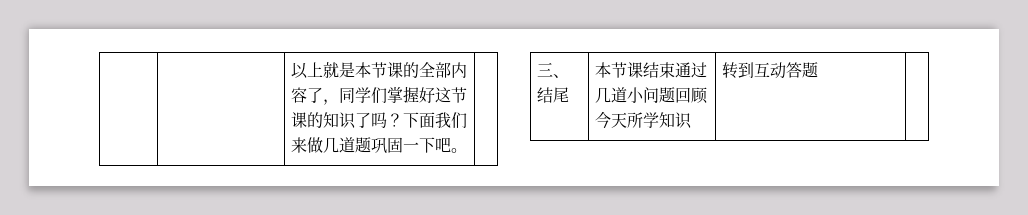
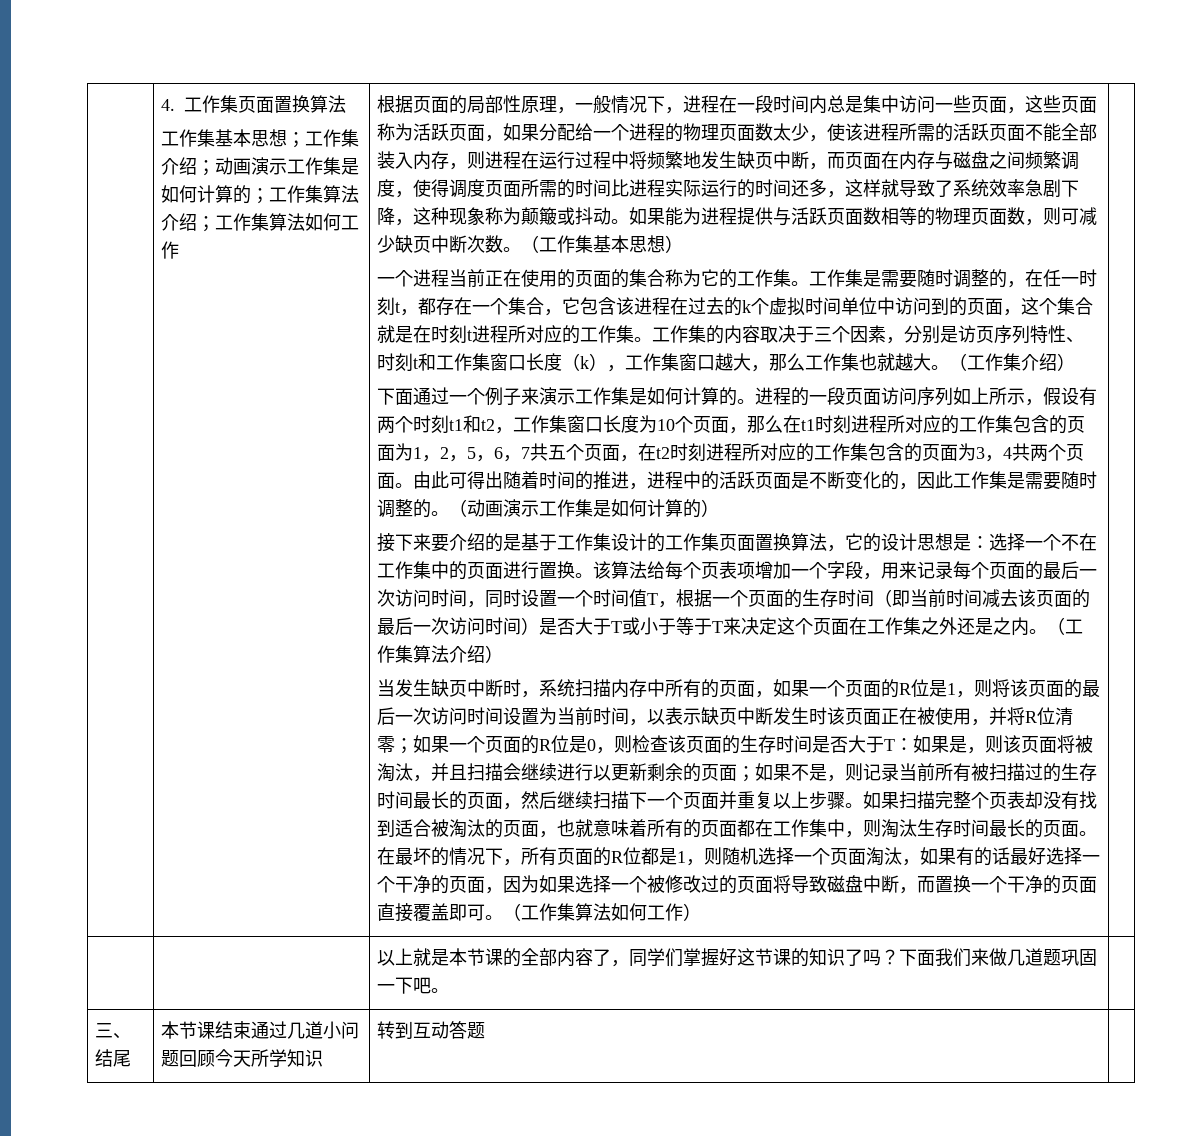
+ 4.工作集页面置换算法
+ 工作集基本思想；工作集介绍；动画演示工作集是如何计算的；工作集算法介绍；工作集算法如何工作 | 根据页面的局部性原理，一般情况下，进程在一段时间内总是集中访问一些页面，这些页面称为活跃页面，如果分配给一个进程的物理页面数太少，使该进程所需的活跃页面不能全部装入内存，则进程在运行过程中将频繁地发生缺页中断，而页面在内存与磁盘之间频繁调度，使得调度页面所需的时间比进程实际运行的时间还多，这样就导致了系统效率急剧下降，这种现象称为颠簸或抖动。如果能为进程提供与活跃页面数相等的物理页面数，则可减少缺页中断次数。（工作集基本思想）
+ 一个进程当前正在使用的页面的集合称为它的工作集。工作集是需要随时调整的，在任一时刻t，都存在一个集合，它包含该进程在过去的k个虚拟时间单位中访问到的页面，这个集合就是在时刻t进程所对应的工作集。工作集的内容取决于三个因素，分别是访页序列特性、时刻t和工作集窗口长度（k），工作集窗口越大，那么工作集也就越大。（工作集介绍）
+ 下面通过一个例子来演示工作集是如何计算的。进程的一段页面访问序列如上所示，假设有两个时刻t1和t2，工作集窗口长度为10个页面，那么在t1时刻进程所对应的工作集包含的页面为1，2，5，6，7共五个页面，在t2时刻进程所对应的工作集包含的页面为3，4共两个页面。由此可得出随着时间的推进，进程中的活跃页面是不断变化的，因此工作集是需要随时调整的。（动画演示工作集是如何计算的）
+ 接下来要介绍的是基于工作集设计的工作集页面置换算法，它的设计思想是：选择一个不在工作集中的页面进行置换。该算法给每个页表项增加一个字段，用来记录每个页面的最后一次访问时间，同时设置一个时间值T，根据一个页面的生存时间（即当前时间减去该页面的最后一次访问时间）是否大于T或小于等于T来决定这个页面在工作集之外还是之内。（工作集算法介绍）
+ 当发生缺页中断时，系统扫描内存中所有的页面，如果一个页面的R位是1，则将该页面的最后一次访问时间设置为当前时间，以表示缺页中断发生时该页面正在被使用，并将R位清零；如果一个页面的R位是0，则检查该页面的生存时间是否大于T：如果是，则该页面将被淘汰，并且扫描会继续进行以更新剩余的页面；如果不是，则记录当前所有被扫描过的生存时间最长的页面，然后继续扫描下一个页面并重复以上步骤。如果扫描完整个页表却没有找到适合被淘汰的页面，也就意味着所有的页面都在工作集中，则淘汰生存时间最长的页面。在最坏的情况下，所有页面的R位都是1，则随机选择一个页面淘汰，如果有的话最好选择一个干净的页面，因为如果选择一个被修改过的页面将导致磁盘中断，而置换一个干净的页面直接覆盖即可。（工作集算法如何工作）

